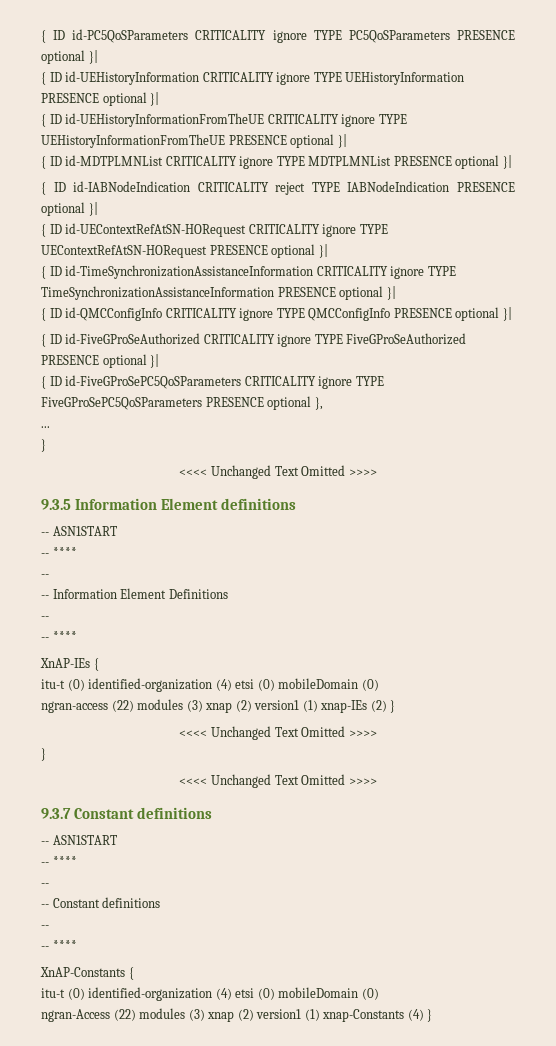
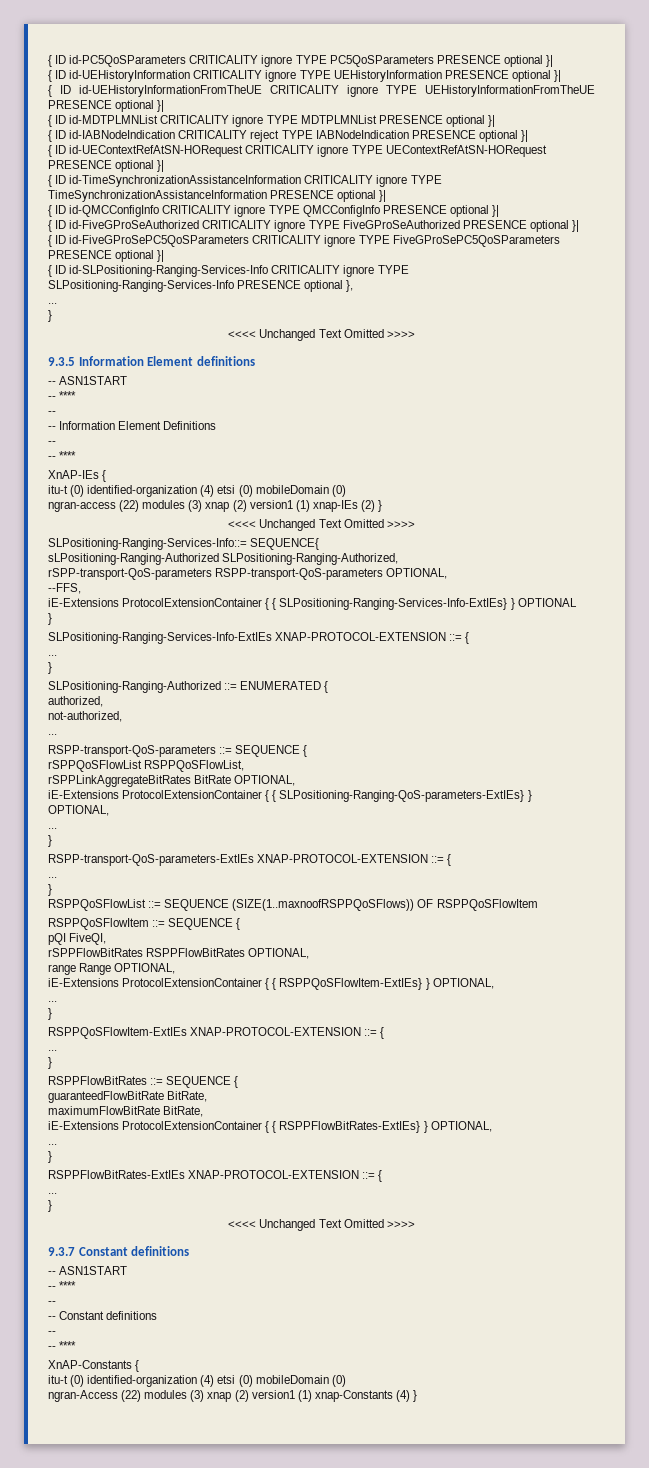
- { ID id-FiveGProSePC5QoSParameters CRITICALITY ignore TYPE FiveGProSePC5QoSParameters PRESENCE optional },
+ { ID id-FiveGProSePC5QoSParameters CRITICALITY ignore TYPE FiveGProSePC5QoSParameters PRESENCE optional }|
+ { ID id-SLPositioning-Ranging-Services-Info CRITICALITY ignore TYPE SLPositioning-Ranging-Services-Info PRESENCE optional },
+ SLPositioning-Ranging-Services-Info::= SEQUENCE{
+ sLPositioning-Ranging-Authorized SLPositioning-Ranging-Authorized,
+ rSPP-transport-QoS-parameters RSPP-transport-QoS-parameters OPTIONAL,
+ --FFS,
+ iE-Extensions ProtocolExtensionContainer { { SLPositioning-Ranging-Services-Info-ExtIEs} } OPTIONAL
+ }
+ SLPositioning-Ranging-Services-Info-ExtIEs XNAP-PROTOCOL-EXTENSION ::= {
+ ...
+ }
+ SLPositioning-Ranging-Authorized ::= ENUMERATED {
+ authorized,
+ not-authorized,
+ ...
+ RSPP-transport-QoS-parameters ::= SEQUENCE {
+ rSPPQoSFlowList RSPPQoSFlowList,
+ rSPPLinkAggregateBitRates BitRate OPTIONAL,
+ iE-Extensions ProtocolExtensionContainer { { SLPositioning-Ranging-QoS-parameters-ExtIEs} } OPTIONAL,
+ ...
+ }
+ RSPP-transport-QoS-parameters-ExtIEs XNAP-PROTOCOL-EXTENSION ::= {
+ ...
+ }
+ RSPPQoSFlowList ::= SEQUENCE (SIZE(1..maxnoofRSPPQoSFlows)) OF RSPPQoSFlowItem
+ RSPPQoSFlowItem ::= SEQUENCE {
+ pQI FiveQI,
+ rSPPFlowBitRates RSPPFlowBitRates OPTIONAL,
+ range Range OPTIONAL,
+ iE-Extensions ProtocolExtensionContainer { { RSPPQoSFlowItem-ExtIEs} } OPTIONAL,
+ ...
+ }
+ RSPPQoSFlowItem-ExtIEs XNAP-PROTOCOL-EXTENSION ::= {
+ ...
+ }
+ RSPPFlowBitRates ::= SEQUENCE {
+ guaranteedFlowBitRate BitRate,
+ maximumFlowBitRate BitRate,
+ iE-Extensions ProtocolExtensionContainer { { RSPPFlowBitRates-ExtIEs} } OPTIONAL,
+ ...
+ }
+ RSPPFlowBitRates-ExtIEs XNAP-PROTOCOL-EXTENSION ::= {
+ ...

